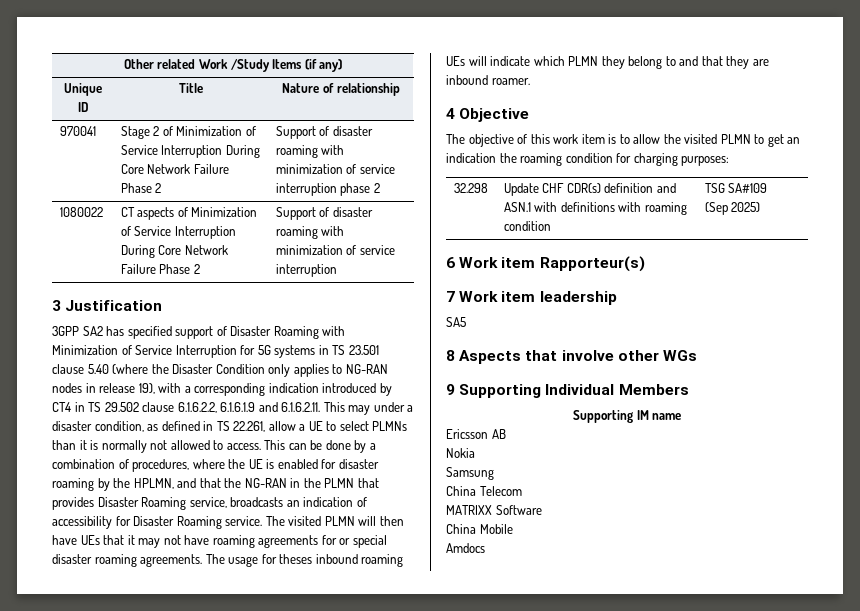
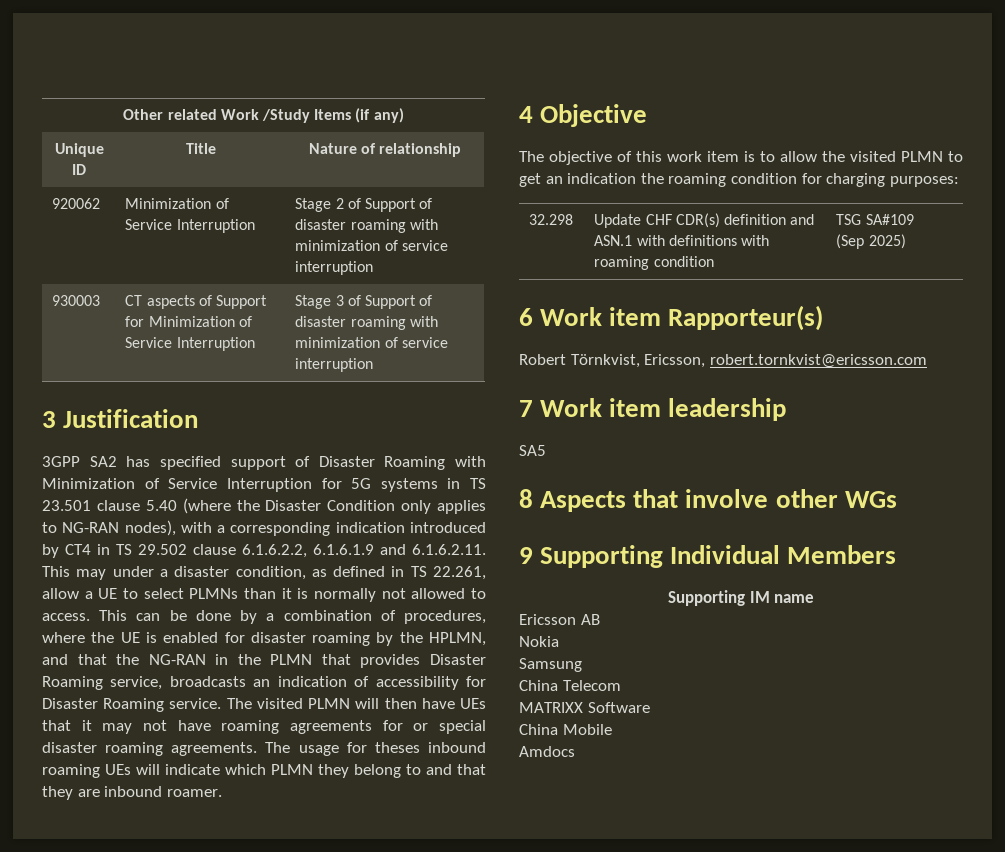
- 970041 | Stage 2 of Minimization of Service Interruption During Core Network Failure Phase 2 | Support of disaster roaming with minimization of service interruption phase 2
- 1080022 | CT aspects of Minimization of Service Interruption During Core Network Failure Phase 2 | Support of disaster roaming with minimization of service interruption
+ 920062 | Minimization of Service Interruption | Stage 2 of Support of disaster roaming with minimization of service interruption
+ 930003 | CT aspects of Support for Minimization of Service Interruption | Stage 3 of Support of disaster roaming with minimization of service interruption
- 3GPP SA2 has specified support of Disaster Roaming with Minimization of Service Interruption for 5G systems in TS 23.501 clause 5.40 (where the Disaster Condition only applies to NG-RAN nodes in release 19), with a corresponding indication introduced by CT4 in TS 29.502 clause 6.1.6.2.2, 6.1.6.1.9 and 6.1.6.2.11. This may under a disaster condition, as defined in TS 22.261, allow a UE to select PLMNs than it is normally not allowed to access.
+ 3GPP SA2 has specified support of Disaster Roaming with Minimization of Service Interruption for 5G systems in TS 23.501 clause 5.40 (where the Disaster Condition only applies to NG-RAN nodes), with a corresponding indication introduced by CT4 in TS 29.502 clause 6.1.6.2.2, 6.1.6.1.9 and 6.1.6.2.11. This may under a disaster condition, as defined in TS 22.261, allow a UE to select PLMNs than it is normally not allowed to access.
+ Robert Törnkvist, Ericsson, robert.tornkvist@ericsson.com

